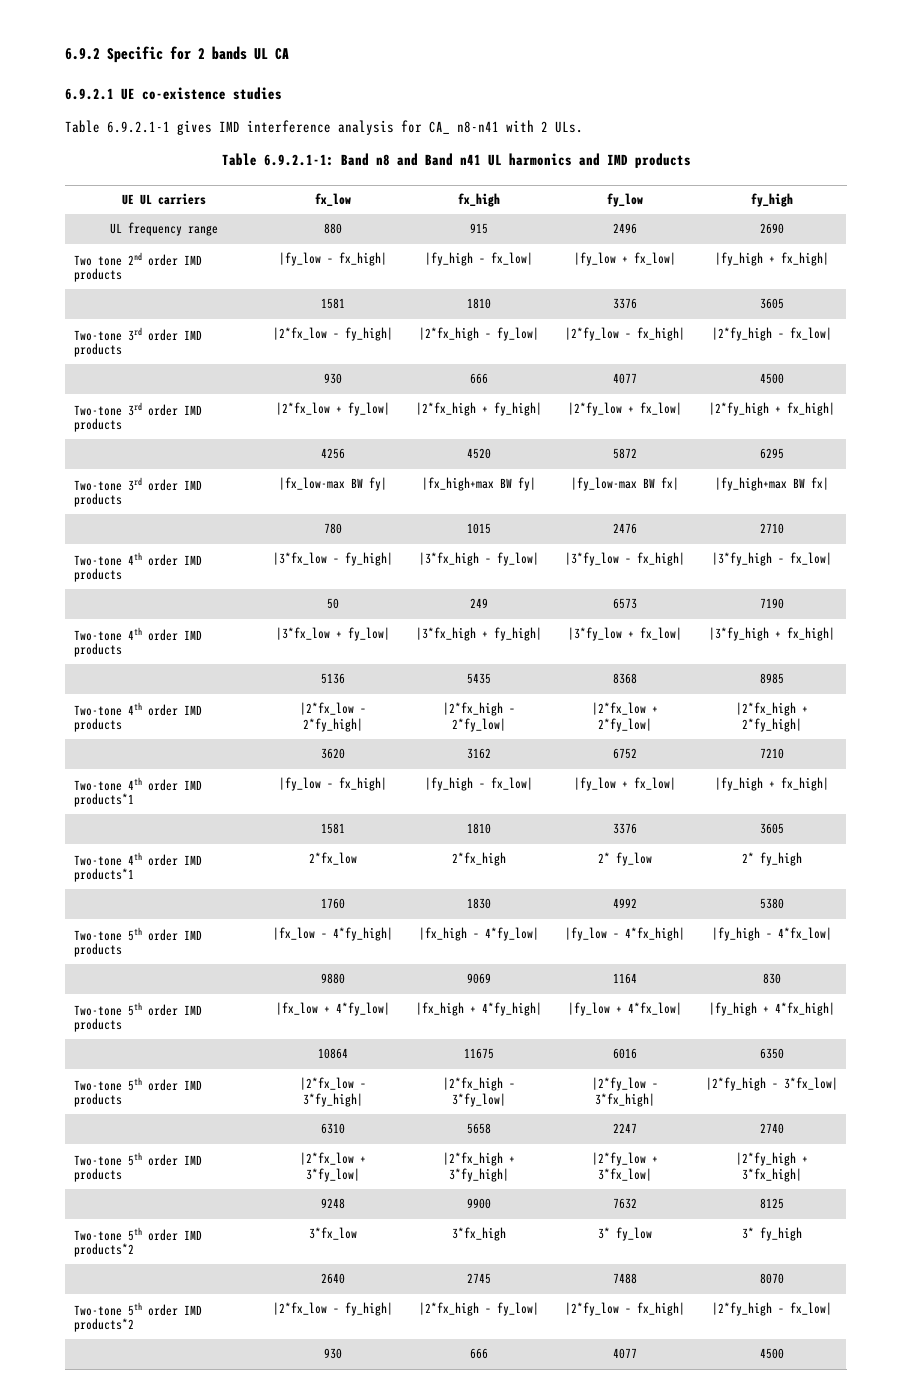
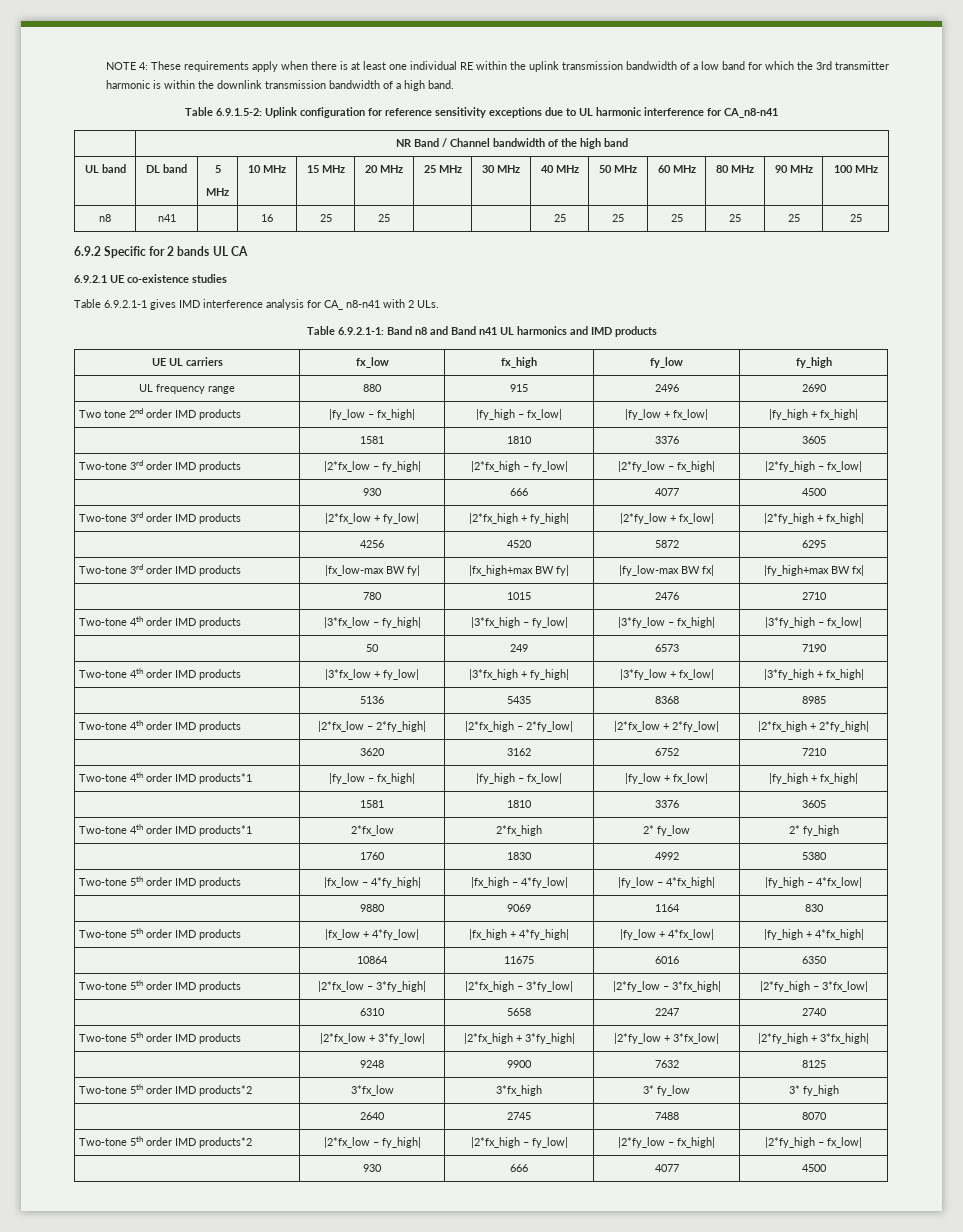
+ NOTE 4: These requirements apply when there is at least one individual RE within the uplink transmission bandwidth of a low band for which the 3rd transmitter harmonic is within the downlink transmission bandwidth of a high band.
+ Table 6.9.1.5-2: Uplink configuration for reference sensitivity exceptions due to UL harmonic interference for CA_n8-n41
+ | NR Band / Channel bandwidth of the high band
+ UL band | DL band | 5
+ MHz | 10 MHz | 15 MHz | 20 MHz | 25 MHz | 30 MHz | 40 MHz | 50 MHz | 60 MHz | 80 MHz | 90 MHz | 100 MHz
+ n8 | n41 | | 16 | 25 | 25 | | | 25 | 25 | 25 | 25 | 25 | 25

